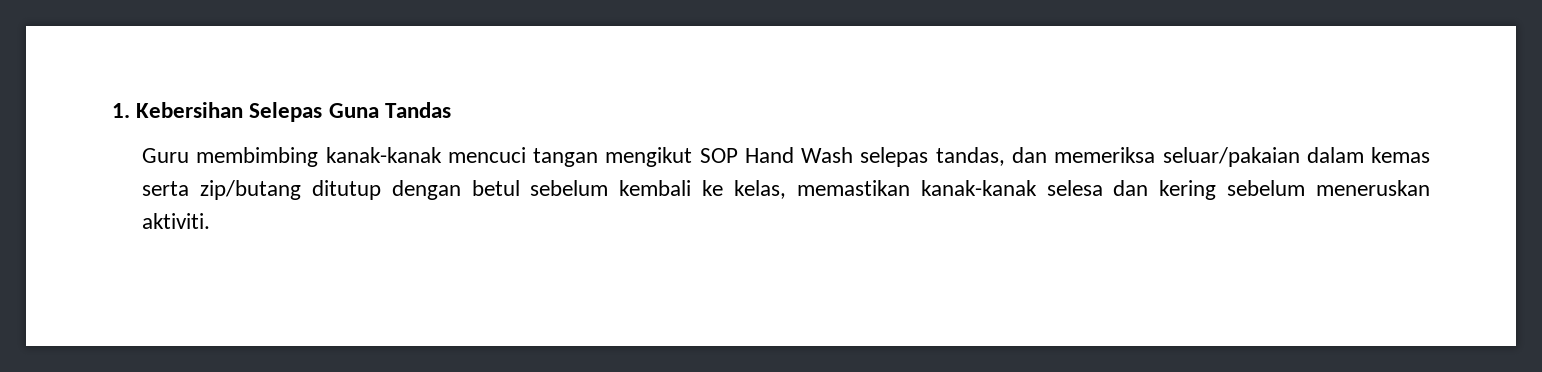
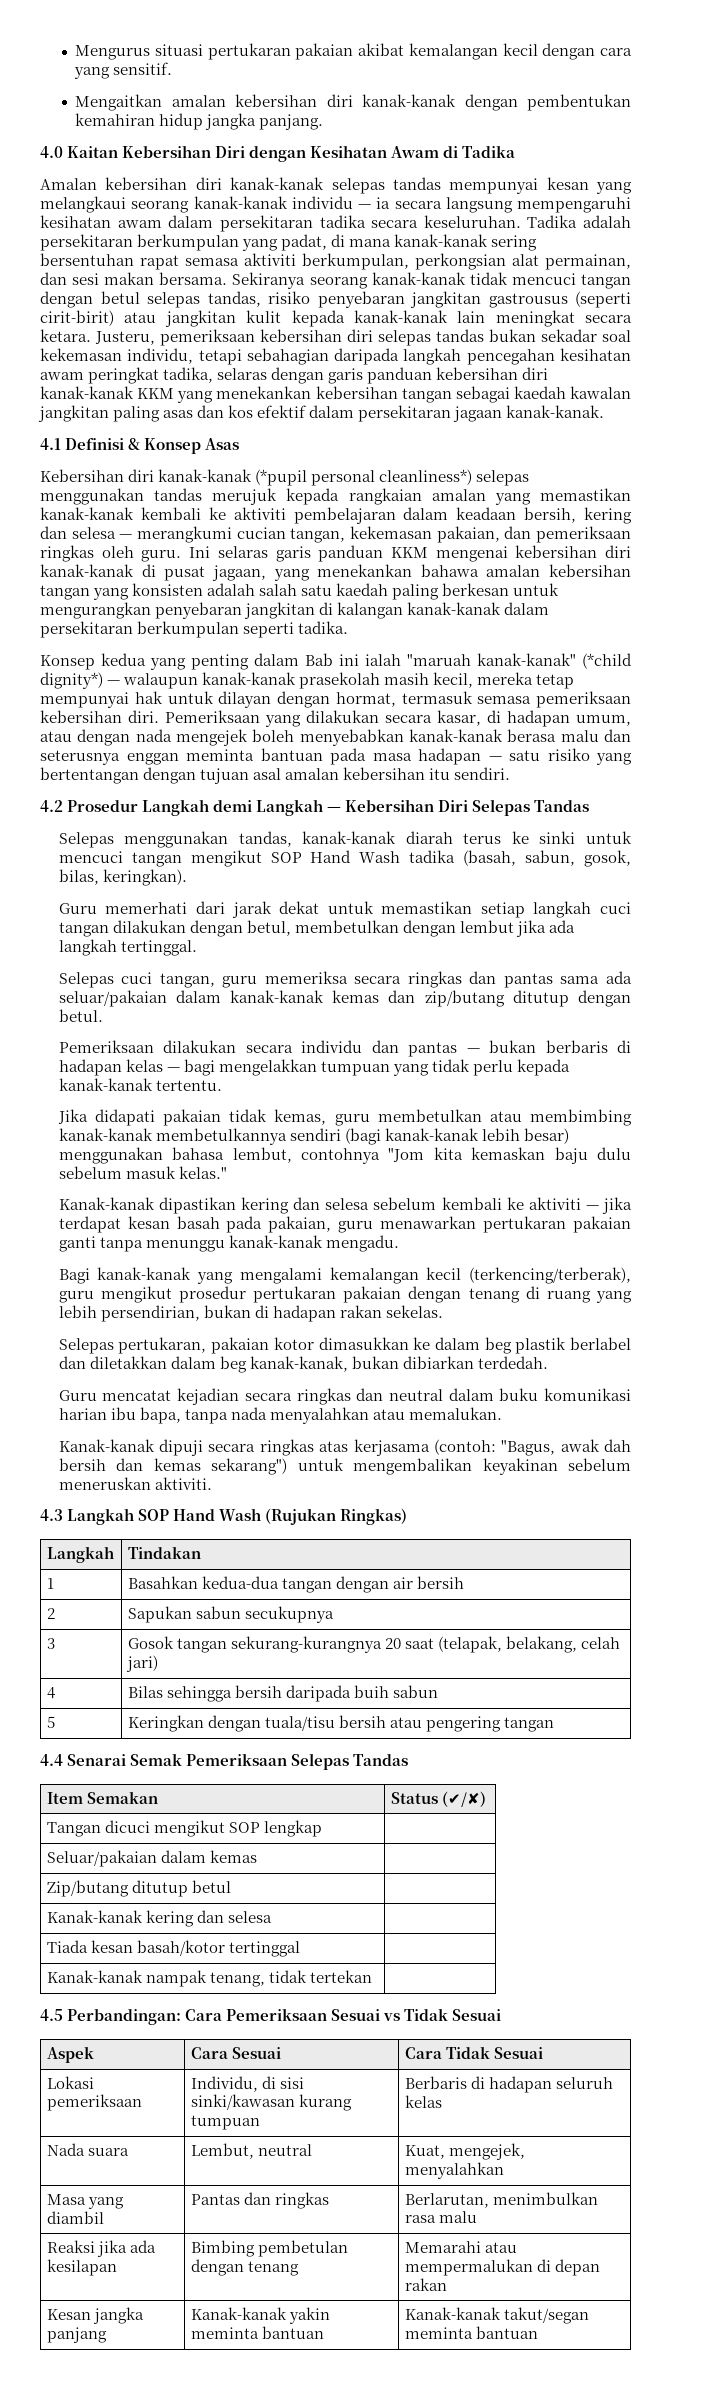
- 1. Kebersihan Selepas Guna Tandas
- Guru membimbing kanak-kanak mencuci tangan mengikut SOP Hand Wash selepas tandas, dan memeriksa seluar/pakaian dalam kemas serta zip/butang ditutup dengan betul sebelum kembali ke kelas, memastikan kanak-kanak selesa dan kering sebelum meneruskan aktiviti.
+ Mengurus situasi pertukaran pakaian akibat kemalangan kecil dengan cara yang sensitif.
+ Mengaitkan amalan kebersihan diri kanak-kanak dengan pembentukan kemahiran hidup jangka panjang.
+ 4.0 Kaitan Kebersihan Diri dengan Kesihatan Awam di Tadika
+ Amalan kebersihan diri kanak-kanak selepas tandas mempunyai kesan yang melangkaui seorang kanak-kanak individu — ia secara langsung mempengaruhi kesihatan awam dalam persekitaran tadika secara keseluruhan. Tadika adalah persekitaran berkumpulan yang padat, di mana kanak-kanak sering bersentuhan rapat semasa aktiviti berkumpulan, perkongsian alat permainan, dan sesi makan bersama. Sekiranya seorang kanak-kanak tidak mencuci tangan dengan betul selepas tandas, risiko penyebaran jangkitan gastrousus (seperti cirit-birit) atau jangkitan kulit kepada kanak-kanak lain meningkat secara ketara. Justeru, pemeriksaan kebersihan diri selepas tandas bukan sekadar soal kekemasan individu, tetapi sebahagian daripada langkah pencegahan kesihatan awam peringkat tadika, selaras dengan garis panduan kebersihan diri kanak-kanak KKM yang menekankan kebersihan tangan sebagai kaedah kawalan jangkitan paling asas dan kos efektif dalam persekitaran jagaan kanak-kanak.
+ 4.1 Definisi & Konsep Asas
+ Kebersihan diri kanak-kanak (*pupil personal cleanliness*) selepas menggunakan tandas merujuk kepada rangkaian amalan yang memastikan kanak-kanak kembali ke aktiviti pembelajaran dalam keadaan bersih, kering dan selesa — merangkumi cucian tangan, kekemasan pakaian, dan pemeriksaan ringkas oleh guru. Ini selaras garis panduan KKM mengenai kebersihan diri kanak-kanak di pusat jagaan, yang menekankan bahawa amalan kebersihan tangan yang konsisten adalah salah satu kaedah paling berkesan untuk mengurangkan penyebaran jangkitan di kalangan kanak-kanak dalam persekitaran berkumpulan seperti tadika.
+ Konsep kedua yang penting dalam Bab ini ialah "maruah kanak-kanak" (*child dignity*) — walaupun kanak-kanak prasekolah masih kecil, mereka tetap mempunyai hak untuk dilayan dengan hormat, termasuk semasa pemeriksaan kebersihan diri. Pemeriksaan yang dilakukan secara kasar, di hadapan umum, atau dengan nada mengejek boleh menyebabkan kanak-kanak berasa malu dan seterusnya enggan meminta bantuan pada masa hadapan — satu risiko yang bertentangan dengan tujuan asal amalan kebersihan itu sendiri.
+ 4.2 Prosedur Langkah demi Langkah — Kebersihan Diri Selepas Tandas
+ Selepas menggunakan tandas, kanak-kanak diarah terus ke sinki untuk mencuci tangan mengikut SOP Hand Wash tadika (basah, sabun, gosok, bilas, keringkan).
+ Guru memerhati dari jarak dekat untuk memastikan setiap langkah cuci tangan dilakukan dengan betul, membetulkan dengan lembut jika ada langkah tertinggal.
+ Selepas cuci tangan, guru memeriksa secara ringkas dan pantas sama ada seluar/pakaian dalam kanak-kanak kemas dan zip/butang ditutup dengan betul.
+ Pemeriksaan dilakukan secara individu dan pantas — bukan berbaris di hadapan kelas — bagi mengelakkan tumpuan yang tidak perlu kepada kanak-kanak tertentu.
+ Jika didapati pakaian tidak kemas, guru membetulkan atau membimbing kanak-kanak membetulkannya sendiri (bagi kanak-kanak lebih besar) menggunakan bahasa lembut, contohnya "Jom kita kemaskan baju dulu sebelum masuk kelas."
+ Kanak-kanak dipastikan kering dan selesa sebelum kembali ke aktiviti — jika terdapat kesan basah pada pakaian, guru menawarkan pertukaran pakaian ganti tanpa menunggu kanak-kanak mengadu.
+ Bagi kanak-kanak yang mengalami kemalangan kecil (terkencing/terberak), guru mengikut prosedur pertukaran pakaian dengan tenang di ruang yang lebih persendirian, bukan di hadapan rakan sekelas.
+ Selepas pertukaran, pakaian kotor dimasukkan ke dalam beg plastik berlabel dan diletakkan dalam beg kanak-kanak, bukan dibiarkan terdedah.
+ Guru mencatat kejadian secara ringkas dan neutral dalam buku komunikasi harian ibu bapa, tanpa nada menyalahkan atau memalukan.
+ Kanak-kanak dipuji secara ringkas atas kerjasama (contoh: "Bagus, awak dah bersih dan kemas sekarang") untuk mengembalikan keyakinan sebelum meneruskan aktiviti.
+ 4.3 Langkah SOP Hand Wash (Rujukan Ringkas)
+ Langkah | Tindakan
+ 1 | Basahkan kedua-dua tangan dengan air bersih
+ 2 | Sapukan sabun secukupnya
+ 3 | Gosok tangan sekurang-kurangnya 20 saat (telapak, belakang, celah jari)
+ 4 | Bilas sehingga bersih daripada buih sabun
+ 5 | Keringkan dengan tuala/tisu bersih atau pengering tangan
+ 4.4 Senarai Semak Pemeriksaan Selepas Tandas
+ Item Semakan | Status (✔/✘)
+ Tangan dicuci mengikut SOP lengkap |
+ Seluar/pakaian dalam kemas |
+ Zip/butang ditutup betul |
+ Kanak-kanak kering dan selesa |
+ Tiada kesan basah/kotor tertinggal |
+ Kanak-kanak nampak tenang, tidak tertekan |
+ 4.5 Perbandingan: Cara Pemeriksaan Sesuai vs Tidak Sesuai
+ Aspek | Cara Sesuai | Cara Tidak Sesuai
+ Lokasi pemeriksaan | Individu, di sisi sinki/kawasan kurang tumpuan | Berbaris di hadapan seluruh kelas
+ Nada suara | Lembut, neutral | Kuat, mengejek, menyalahkan
+ Masa yang diambil | Pantas dan ringkas | Berlarutan, menimbulkan rasa malu
+ Reaksi jika ada kesilapan | Bimbing pembetulan dengan tenang | Memarahi atau mempermalukan di depan rakan
+ Kesan jangka panjang | Kanak-kanak yakin meminta bantuan | Kanak-kanak takut/segan meminta bantuan

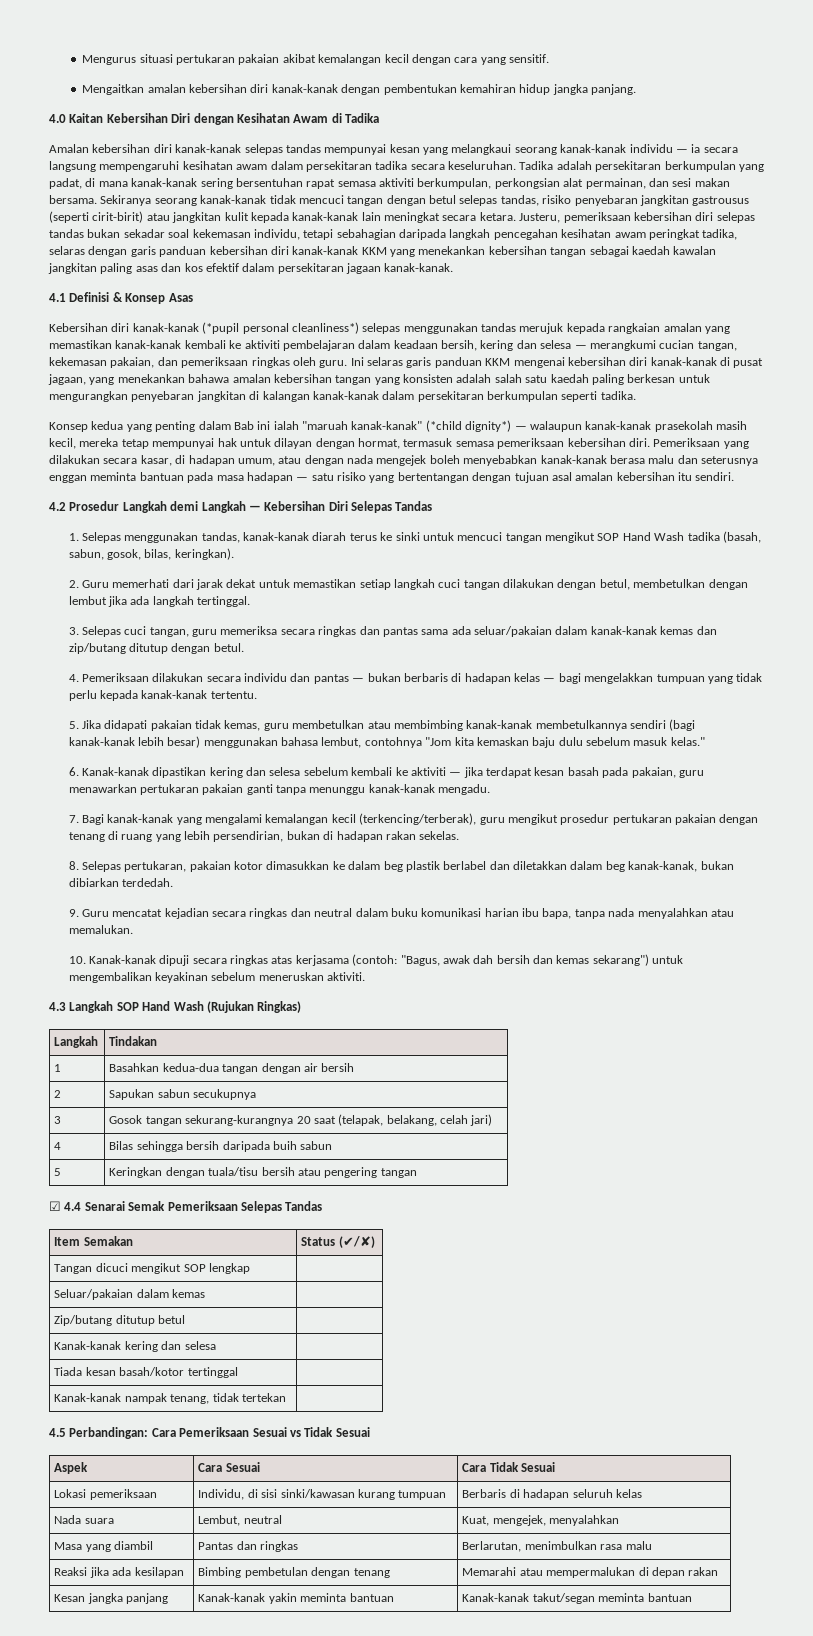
- Selepas menggunakan tandas, kanak-kanak diarah terus ke sinki untuk mencuci tangan mengikut SOP Hand Wash tadika (basah, sabun, gosok, bilas, keringkan).
+ 1. Selepas menggunakan tandas, kanak-kanak diarah terus ke sinki untuk mencuci tangan mengikut SOP Hand Wash tadika (basah, sabun, gosok, bilas, keringkan).
- Guru memerhati dari jarak dekat untuk memastikan setiap langkah cuci tangan dilakukan dengan betul, membetulkan dengan lembut jika ada langkah tertinggal.
+ 2. Guru memerhati dari jarak dekat untuk memastikan setiap langkah cuci tangan dilakukan dengan betul, membetulkan dengan lembut jika ada langkah tertinggal.
- Selepas cuci tangan, guru memeriksa secara ringkas dan pantas sama ada seluar/pakaian dalam kanak-kanak kemas dan zip/butang ditutup dengan betul.
+ 3. Selepas cuci tangan, guru memeriksa secara ringkas dan pantas sama ada seluar/pakaian dalam kanak-kanak kemas dan zip/butang ditutup dengan betul.
- Pemeriksaan dilakukan secara individu dan pantas — bukan berbaris di hadapan kelas — bagi mengelakkan tumpuan yang tidak perlu kepada kanak-kanak tertentu.
+ 4. Pemeriksaan dilakukan secara individu dan pantas — bukan berbaris di hadapan kelas — bagi mengelakkan tumpuan yang tidak perlu kepada kanak-kanak tertentu.
- Jika didapati pakaian tidak kemas, guru membetulkan atau membimbing kanak-kanak membetulkannya sendiri (bagi kanak-kanak lebih besar) menggunakan bahasa lembut, contohnya "Jom kita kemaskan baju dulu sebelum masuk kelas."
+ 5. Jika didapati pakaian tidak kemas, guru membetulkan atau membimbing kanak-kanak membetulkannya sendiri (bagi kanak-kanak lebih besar) menggunakan bahasa lembut, contohnya "Jom kita kemaskan baju dulu sebelum masuk kelas."
- Kanak-kanak dipastikan kering dan selesa sebelum kembali ke aktiviti — jika terdapat kesan basah pada pakaian, guru menawarkan pertukaran pakaian ganti tanpa menunggu kanak-kanak mengadu.
+ 6. Kanak-kanak dipastikan kering dan selesa sebelum kembali ke aktiviti — jika terdapat kesan basah pada pakaian, guru menawarkan pertukaran pakaian ganti tanpa menunggu kanak-kanak mengadu.
- Bagi kanak-kanak yang mengalami kemalangan kecil (terkencing/terberak), guru mengikut prosedur pertukaran pakaian dengan tenang di ruang yang lebih persendirian, bukan di hadapan rakan sekelas.
+ 7. Bagi kanak-kanak yang mengalami kemalangan kecil (terkencing/terberak), guru mengikut prosedur pertukaran pakaian dengan tenang di ruang yang lebih persendirian, bukan di hadapan rakan sekelas.
- Selepas pertukaran, pakaian kotor dimasukkan ke dalam beg plastik berlabel dan diletakkan dalam beg kanak-kanak, bukan dibiarkan terdedah.
+ 8. Selepas pertukaran, pakaian kotor dimasukkan ke dalam beg plastik berlabel dan diletakkan dalam beg kanak-kanak, bukan dibiarkan terdedah.
- Guru mencatat kejadian secara ringkas dan neutral dalam buku komunikasi harian ibu bapa, tanpa nada menyalahkan atau memalukan.
+ 9. Guru mencatat kejadian secara ringkas dan neutral dalam buku komunikasi harian ibu bapa, tanpa nada menyalahkan atau memalukan.
- Kanak-kanak dipuji secara ringkas atas kerjasama (contoh: "Bagus, awak dah bersih dan kemas sekarang") untuk mengembalikan keyakinan sebelum meneruskan aktiviti.
+ 10. Kanak-kanak dipuji secara ringkas atas kerjasama (contoh: "Bagus, awak dah bersih dan kemas sekarang") untuk mengembalikan keyakinan sebelum meneruskan aktiviti.
- 4.4 Senarai Semak Pemeriksaan Selepas Tandas
+ ☑ 4.4 Senarai Semak Pemeriksaan Selepas Tandas

